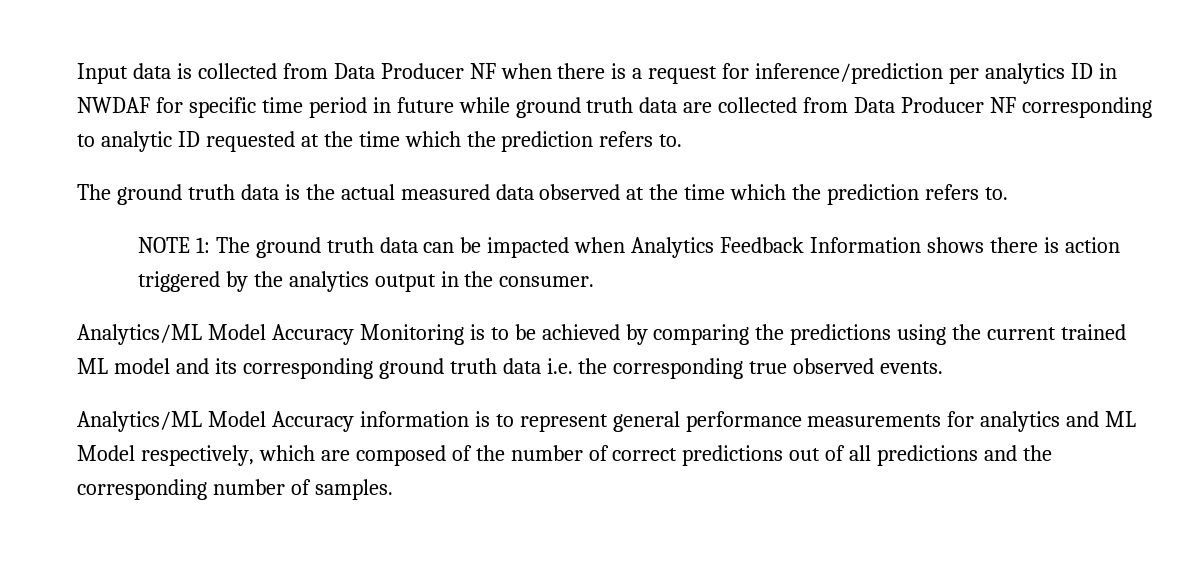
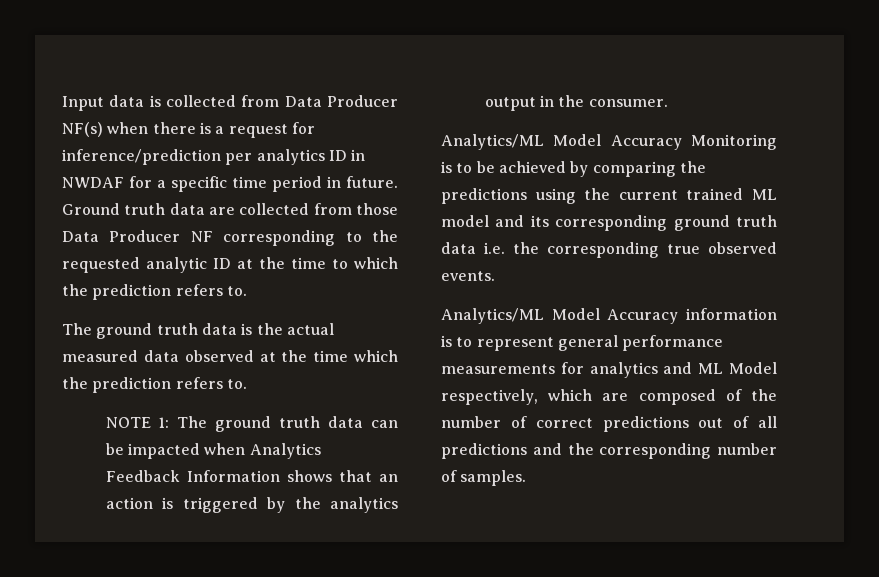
- Input data is collected from Data Producer NF when there is a request for inference/prediction per analytics ID in NWDAF for specific time period in future while ground truth data are collected from Data Producer NF corresponding to analytic ID requested at the time which the prediction refers to.
+ Input data is collected from Data Producer NF(s) when there is a request for inference/prediction per analytics ID in NWDAF for a specific time period in future. Ground truth data are collected from those Data Producer NF corresponding to the requested analytic ID at the time to which the prediction refers to.
- NOTE 1: The ground truth data can be impacted when Analytics Feedback Information shows there is action triggered by the analytics output in the consumer.
+ NOTE 1: The ground truth data can be impacted when Analytics Feedback Information shows that an action is triggered by the analytics output in the consumer.

